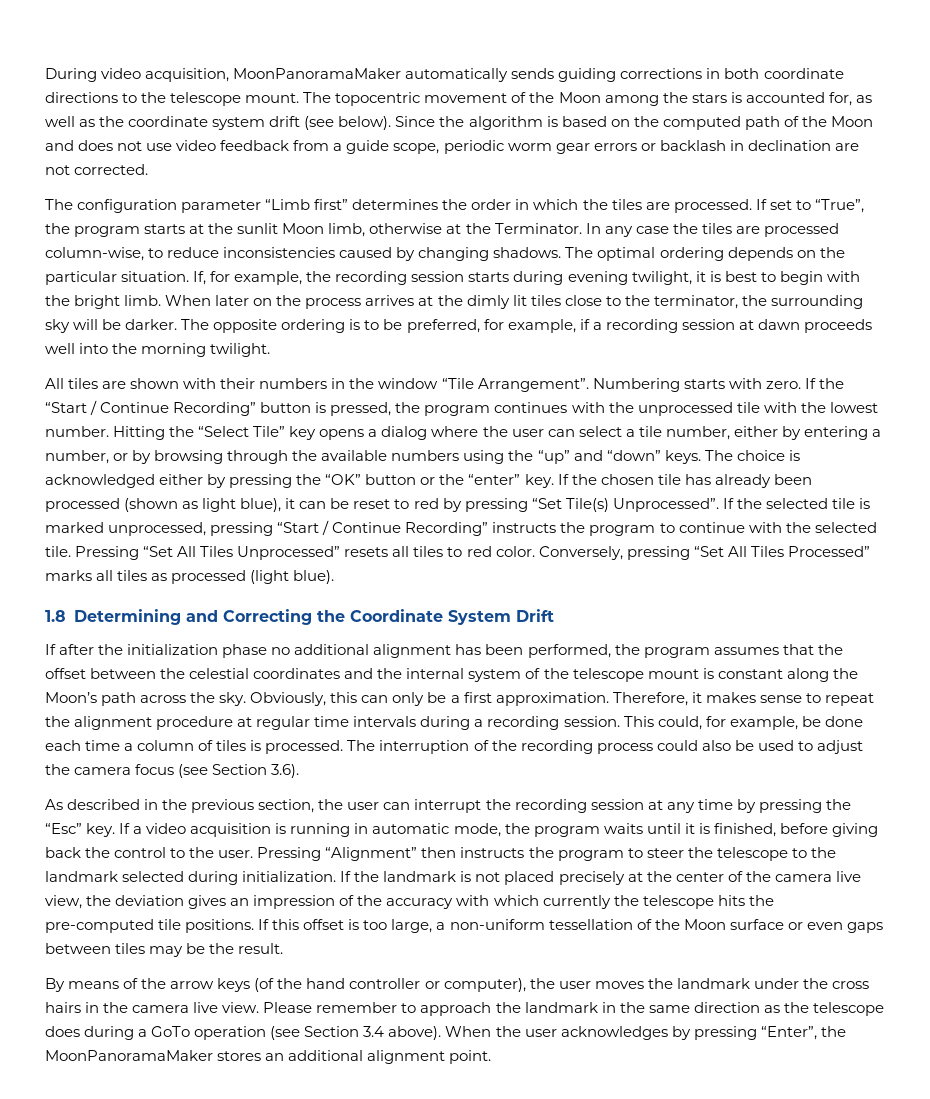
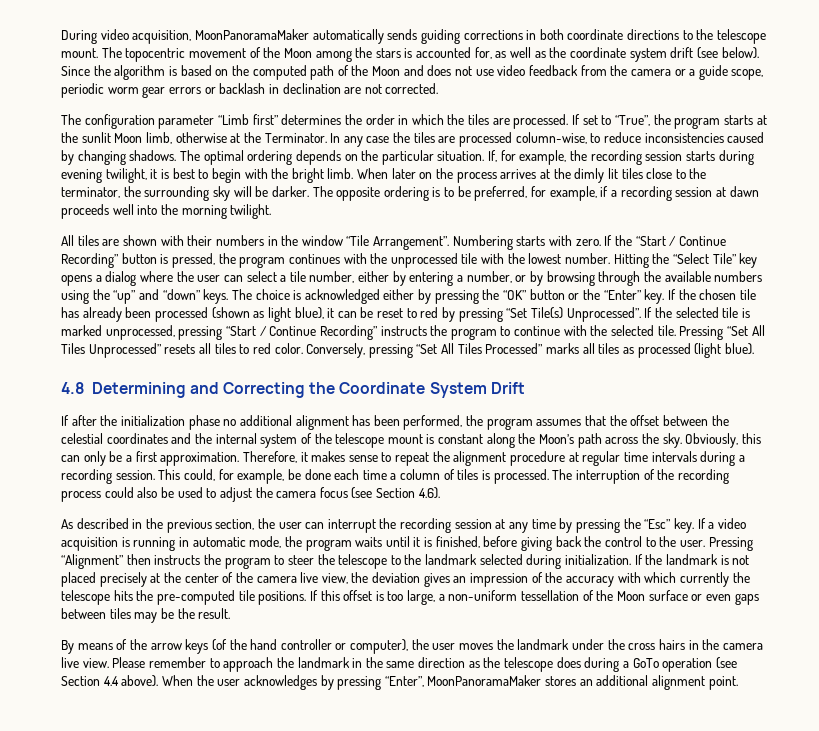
- Since the algorithm is based on the computed path of the Moon and does not use video feedback from a guide scope, periodic worm gear errors or backlash in declination are not corrected.
+ Since the algorithm is based on the computed path of the Moon and does not use video feedback from the camera or a guide scope, periodic worm gear errors or backlash in declination are not corrected.
- The choice is acknowledged either by pressing the “OK” button or the “enter” key.
+ The choice is acknowledged either by pressing the “OK” button or the “Enter” key.
- 1.8 Determining and Correcting the Coordinate System Drift
+ 4.8 Determining and Correcting the Coordinate System Drift
- The interruption of the recording process could also be used to adjust the camera focus (see Section 3.6).
+ The interruption of the recording process could also be used to adjust the camera focus (see Section 4.6).
- Please remember to approach the landmark in the same direction as the telescope does during a GoTo operation (see Section 3.4 above).
+ Please remember to approach the landmark in the same direction as the telescope does during a GoTo operation (see Section 4.4 above).
- When the user acknowledges by pressing “Enter”, the MoonPanoramaMaker stores an additional alignment point.
+ When the user acknowledges by pressing “Enter”, MoonPanoramaMaker stores an additional alignment point.

